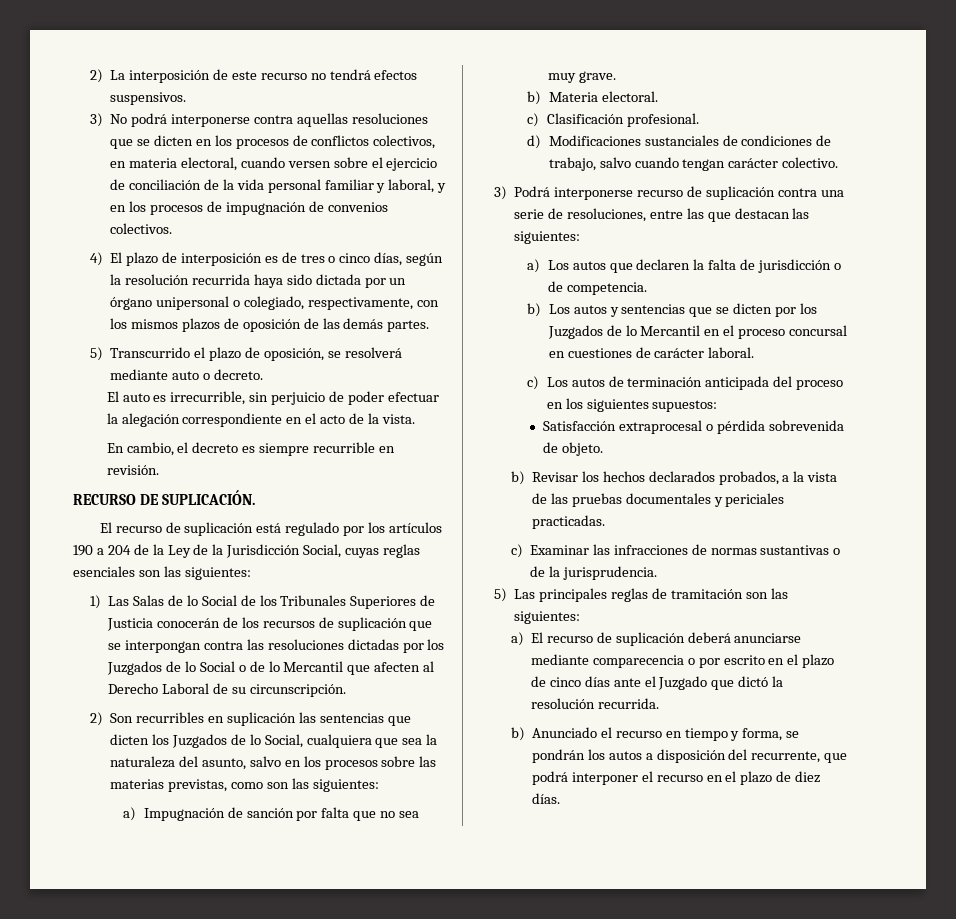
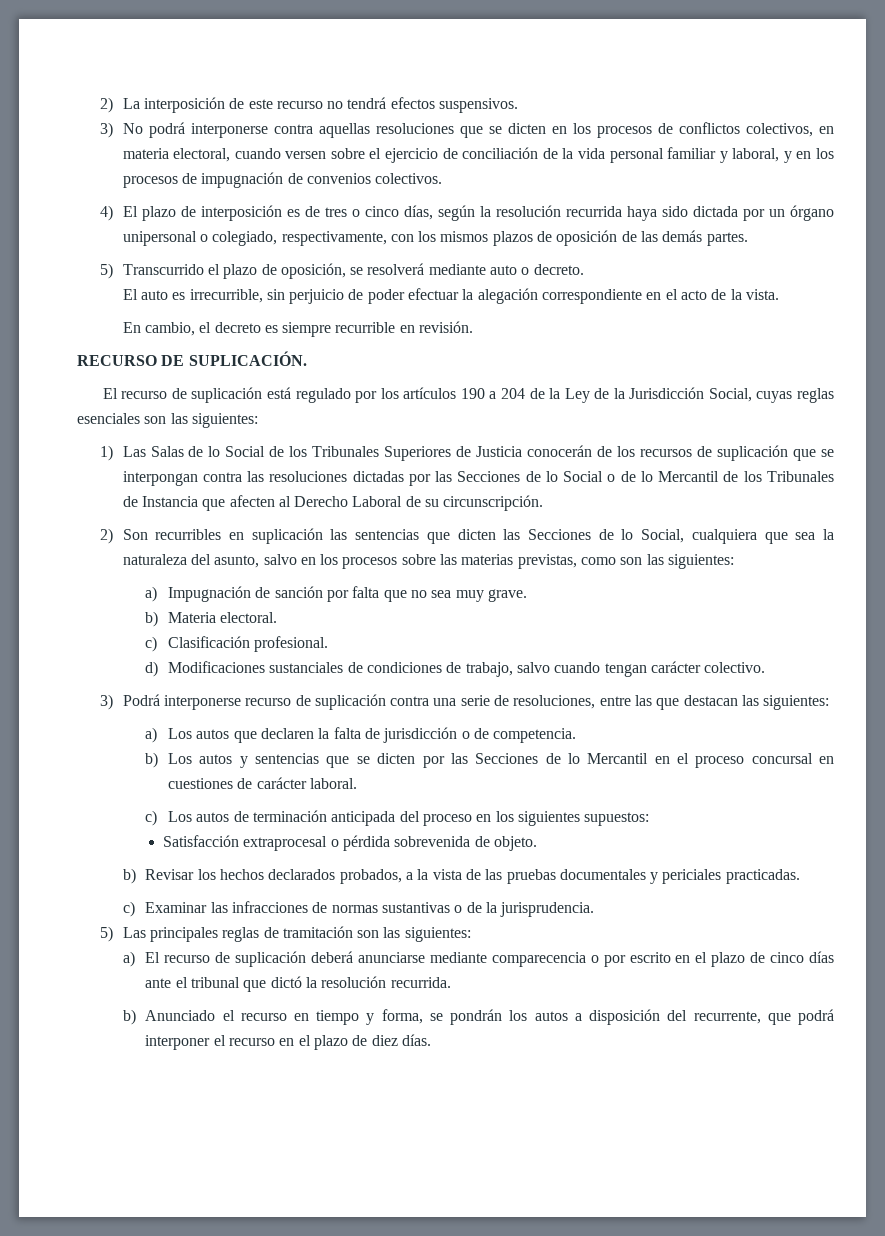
- 1) Las Salas de lo Social de los Tribunales Superiores de Justicia conocerán de los recursos de suplicación que se interpongan contra las resoluciones dictadas por los Juzgados de lo Social o de lo Mercantil que afecten al Derecho Laboral de su circunscripción.
+ 1) Las Salas de lo Social de los Tribunales Superiores de Justicia conocerán de los recursos de suplicación que se interpongan contra las resoluciones dictadas por las Secciones de lo Social o de lo Mercantil de los Tribunales de Instancia que afecten al Derecho Laboral de su circunscripción.
- 2) Son recurribles en suplicación las sentencias que dicten los Juzgados de lo Social, cualquiera que sea la naturaleza del asunto, salvo en los procesos sobre las materias previstas, como son las siguientes:
+ 2) Son recurribles en suplicación las sentencias que dicten las Secciones de lo Social, cualquiera que sea la naturaleza del asunto, salvo en los procesos sobre las materias previstas, como son las siguientes:
- b) Los autos y sentencias que se dicten por los Juzgados de lo Mercantil en el proceso concursal en cuestiones de carácter laboral.
+ b) Los autos y sentencias que se dicten por las Secciones de lo Mercantil en el proceso concursal en cuestiones de carácter laboral.
- a) El recurso de suplicación deberá anunciarse mediante comparecencia o por escrito en el plazo de cinco días ante el Juzgado que dictó la resolución recurrida.
+ a) El recurso de suplicación deberá anunciarse mediante comparecencia o por escrito en el plazo de cinco días ante el tribunal que dictó la resolución recurrida.

